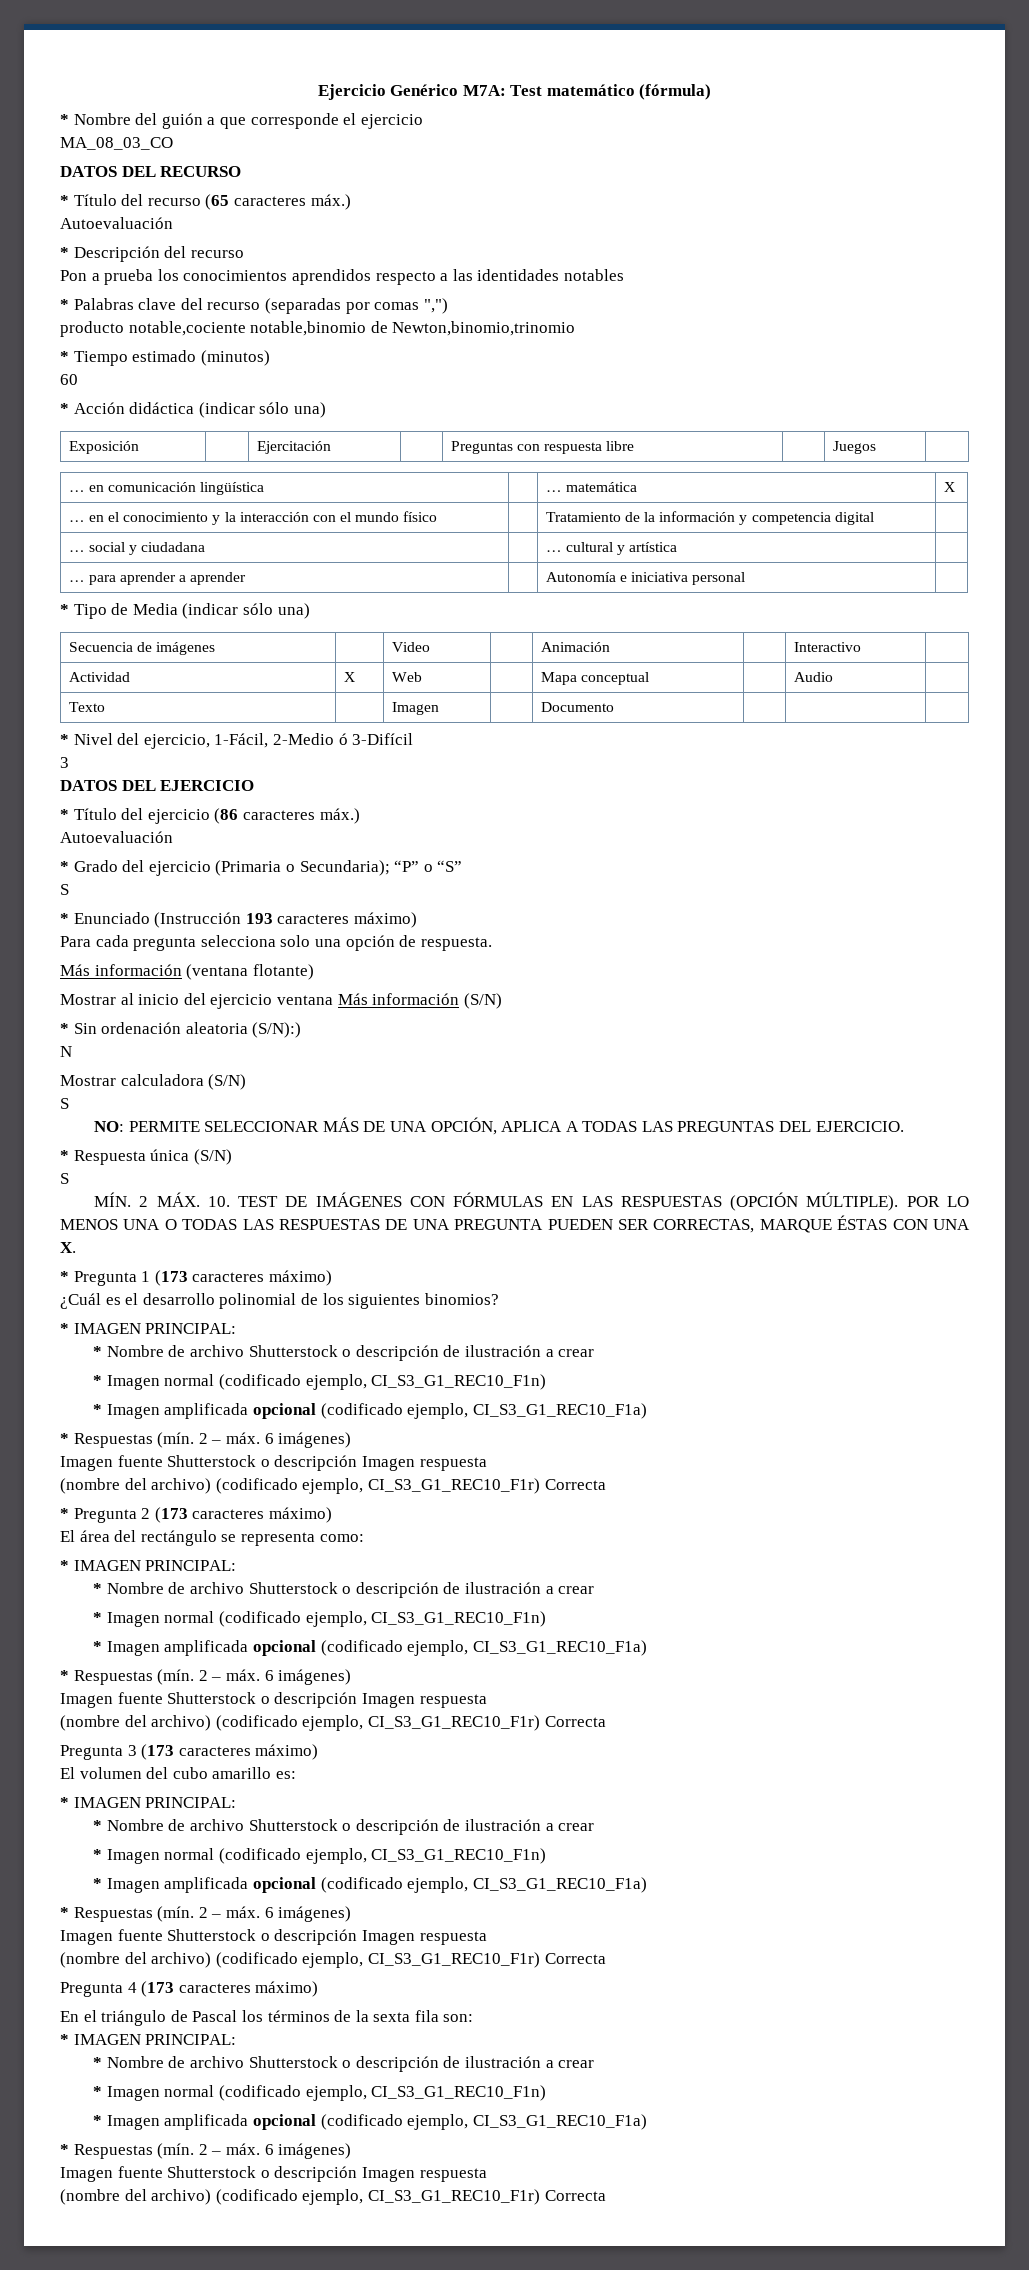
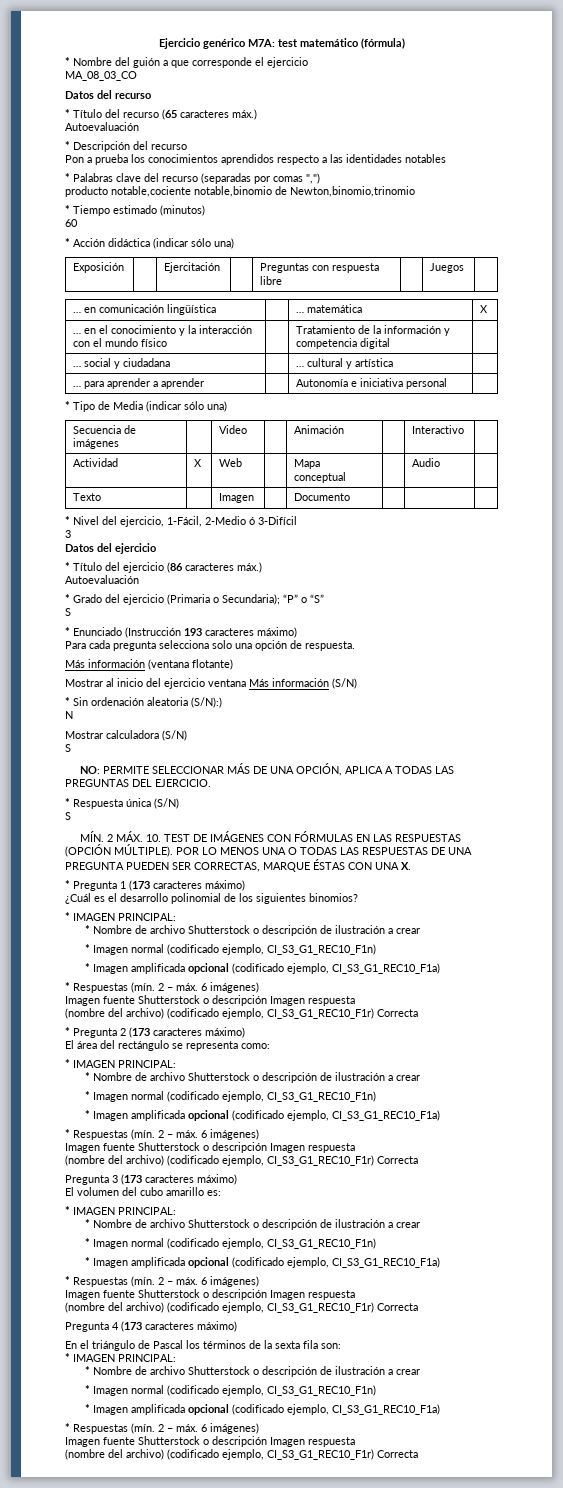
- Ejercicio Genérico M7A: Test matemático (fórmula)
+ Ejercicio genérico M7A: test matemático (fórmula)
- DATOS DEL RECURSO
+ Datos del recurso
- DATOS DEL EJERCICIO
+ Datos del ejercicio

